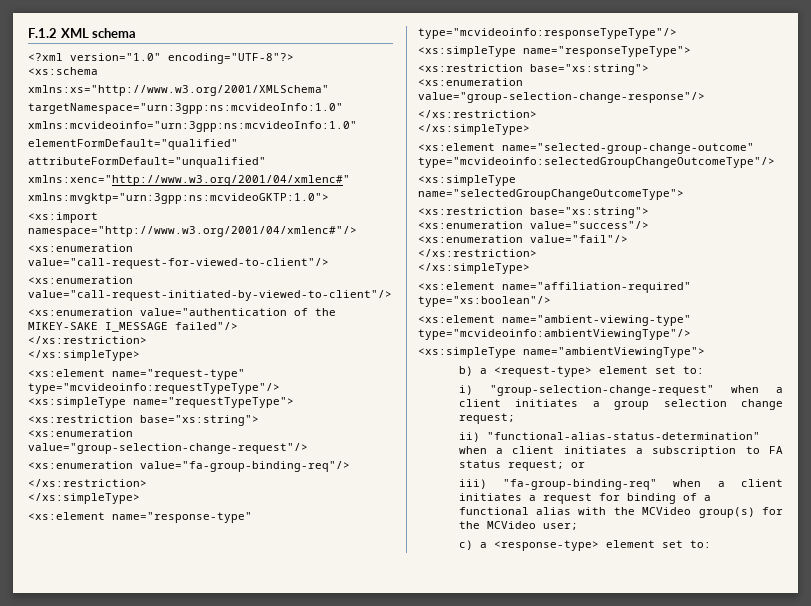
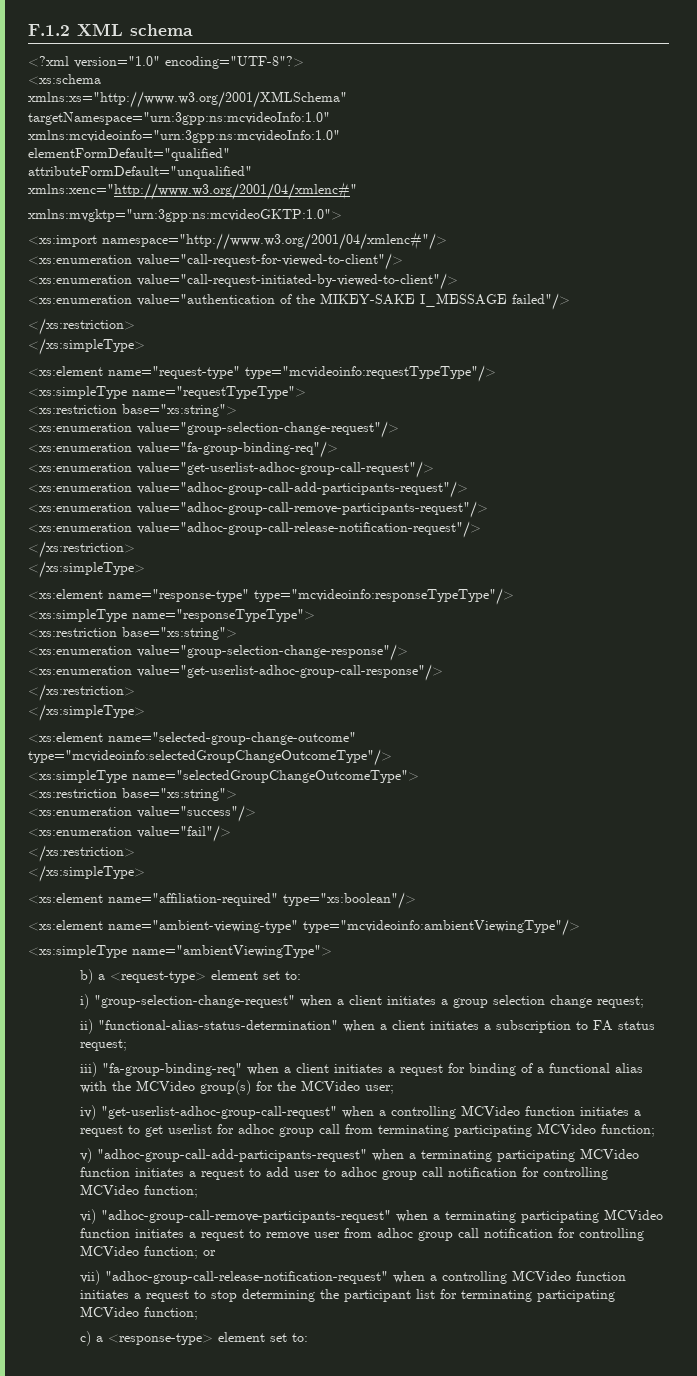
+ <xs:enumeration value="get-userlist-adhoc-group-call-request"/>
+ <xs:enumeration value="adhoc-group-call-add-participants-request"/>
+ <xs:enumeration value="adhoc-group-call-remove-participants-request"/>
+ <xs:enumeration value="adhoc-group-call-release-notification-request"/>
+ <xs:enumeration value="get-userlist-adhoc-group-call-response"/>
- ii) "functional-alias-status-determination" when a client initiates a subscription to FA status request; or
+ ii) "functional-alias-status-determination" when a client initiates a subscription to FA status request;
+ iv) "get-userlist-adhoc-group-call-request" when a controlling MCVideo function initiates a request to get userlist for adhoc group call from terminating participating MCVideo function;
+ v) "adhoc-group-call-add-participants-request" when a terminating participating MCVideo function initiates a request to add user to adhoc group call notification for controlling MCVideo function;
+ vi) "adhoc-group-call-remove-participants-request" when a terminating participating MCVideo function initiates a request to remove user from adhoc group call notification for controlling MCVideo function; or
+ vii) "adhoc-group-call-release-notification-request" when a controlling MCVideo function initiates a request to stop determining the participant list for terminating participating MCVideo function;

